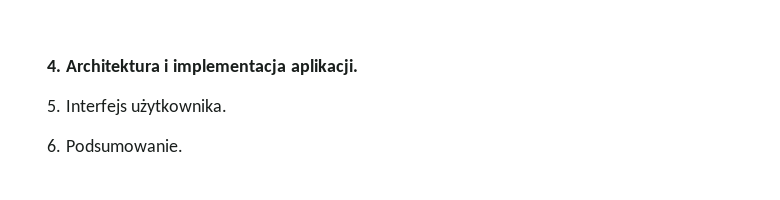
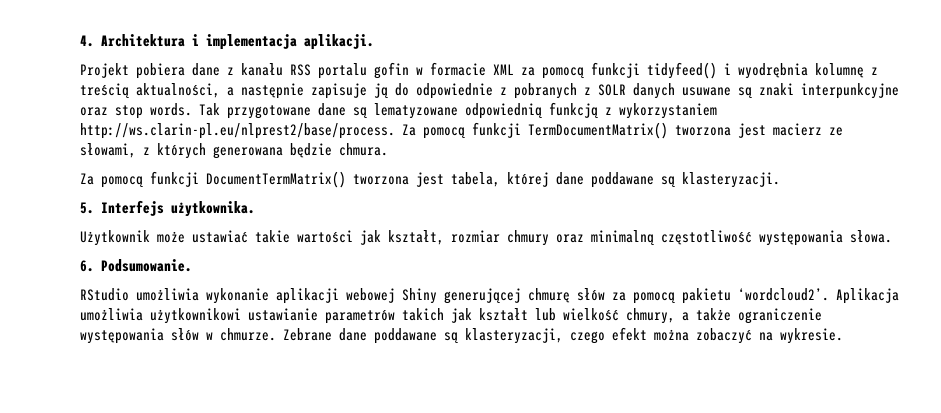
+ Projekt pobiera dane z kanału RSS portalu gofin w formacie XML za pomocą funkcji tidyfeed() i wyodrębnia kolumnę z treścią aktualności, a następnie zapisuje ją do odpowiednie z pobranych z SOLR danych usuwane są znaki interpunkcyjne oraz stop words. Tak przygotowane dane są lematyzowane odpowiednią funkcją z wykorzystaniem http://ws.clarin-pl.eu/nlprest2/base/process. Za pomocą funkcji TermDocumentMatrix() tworzona jest macierz ze słowami, z których generowana będzie chmura.
+ Za pomocą funkcji DocumentTermMatrix() tworzona jest tabela, której dane poddawane są klasteryzacji.
  5. Interfejs użytkownika.
+ Użytkownik może ustawiać takie wartości jak kształt, rozmiar chmury oraz minimalną częstotliwość występowania słowa.
  6. Podsumowanie.
+ RStudio umożliwia wykonanie aplikacji webowej Shiny generującej chmurę słów za pomocą pakietu ‘wordcloud2’. Aplikacja umożliwia użytkownikowi ustawianie parametrów takich jak kształt lub wielkość chmury, a także ograniczenie występowania słów w chmurze. Zebrane dane poddawane są klasteryzacji, czego efekt można zobaczyć na wykresie.

